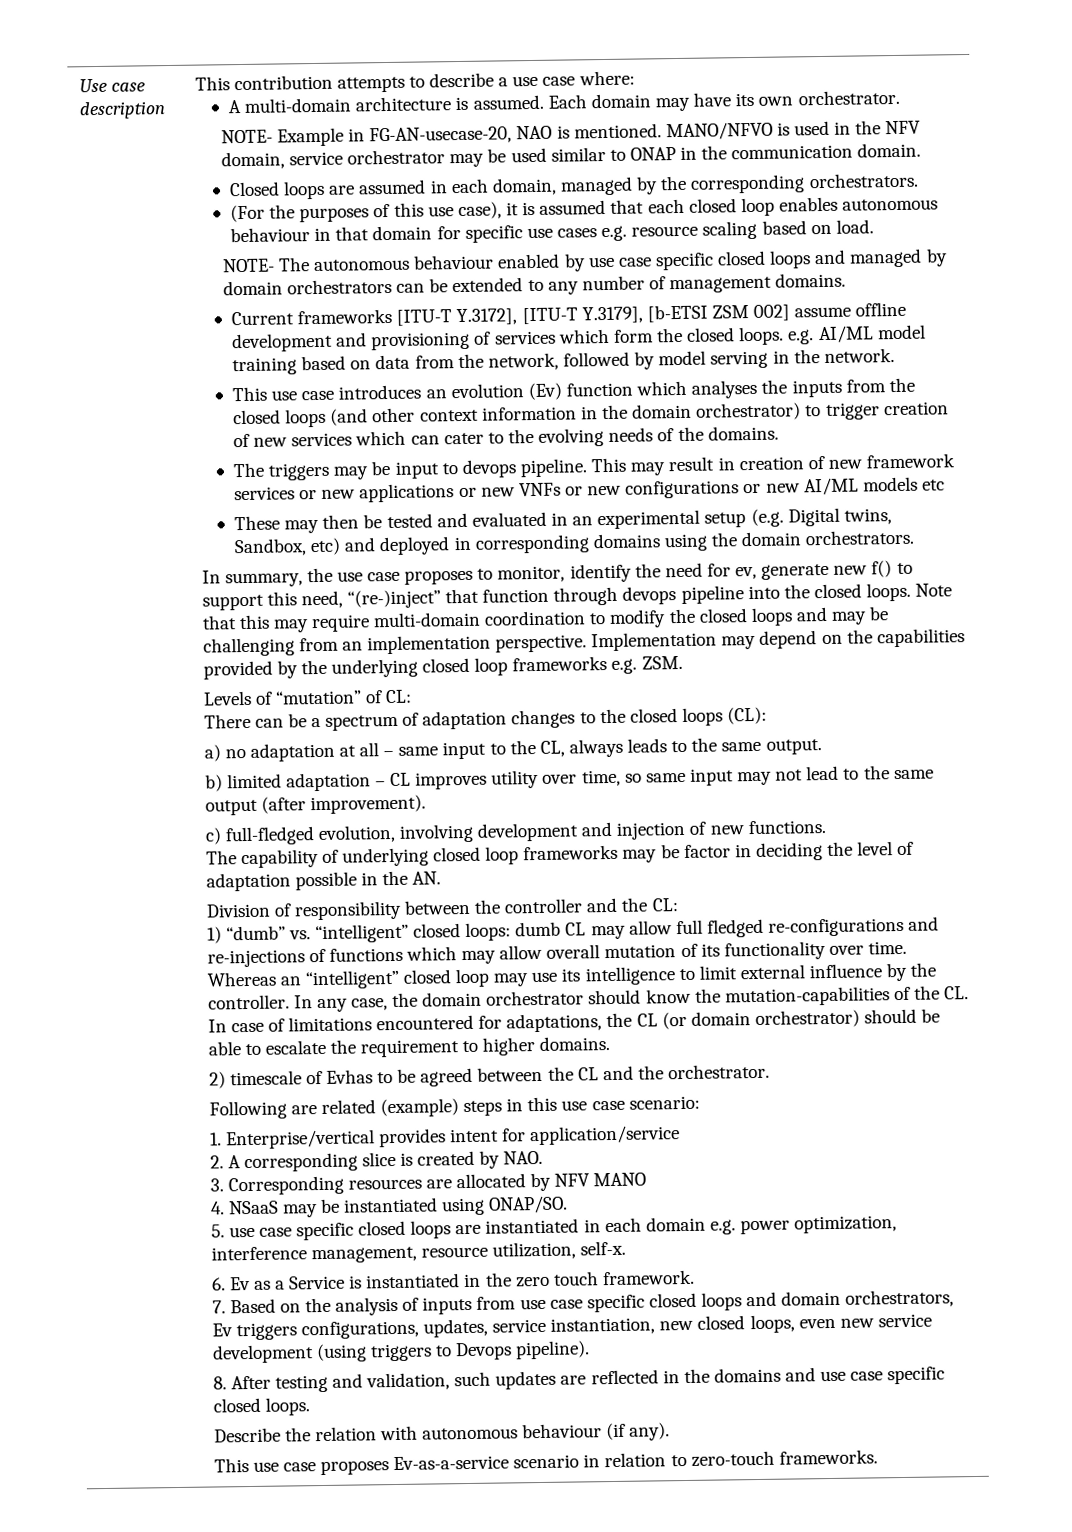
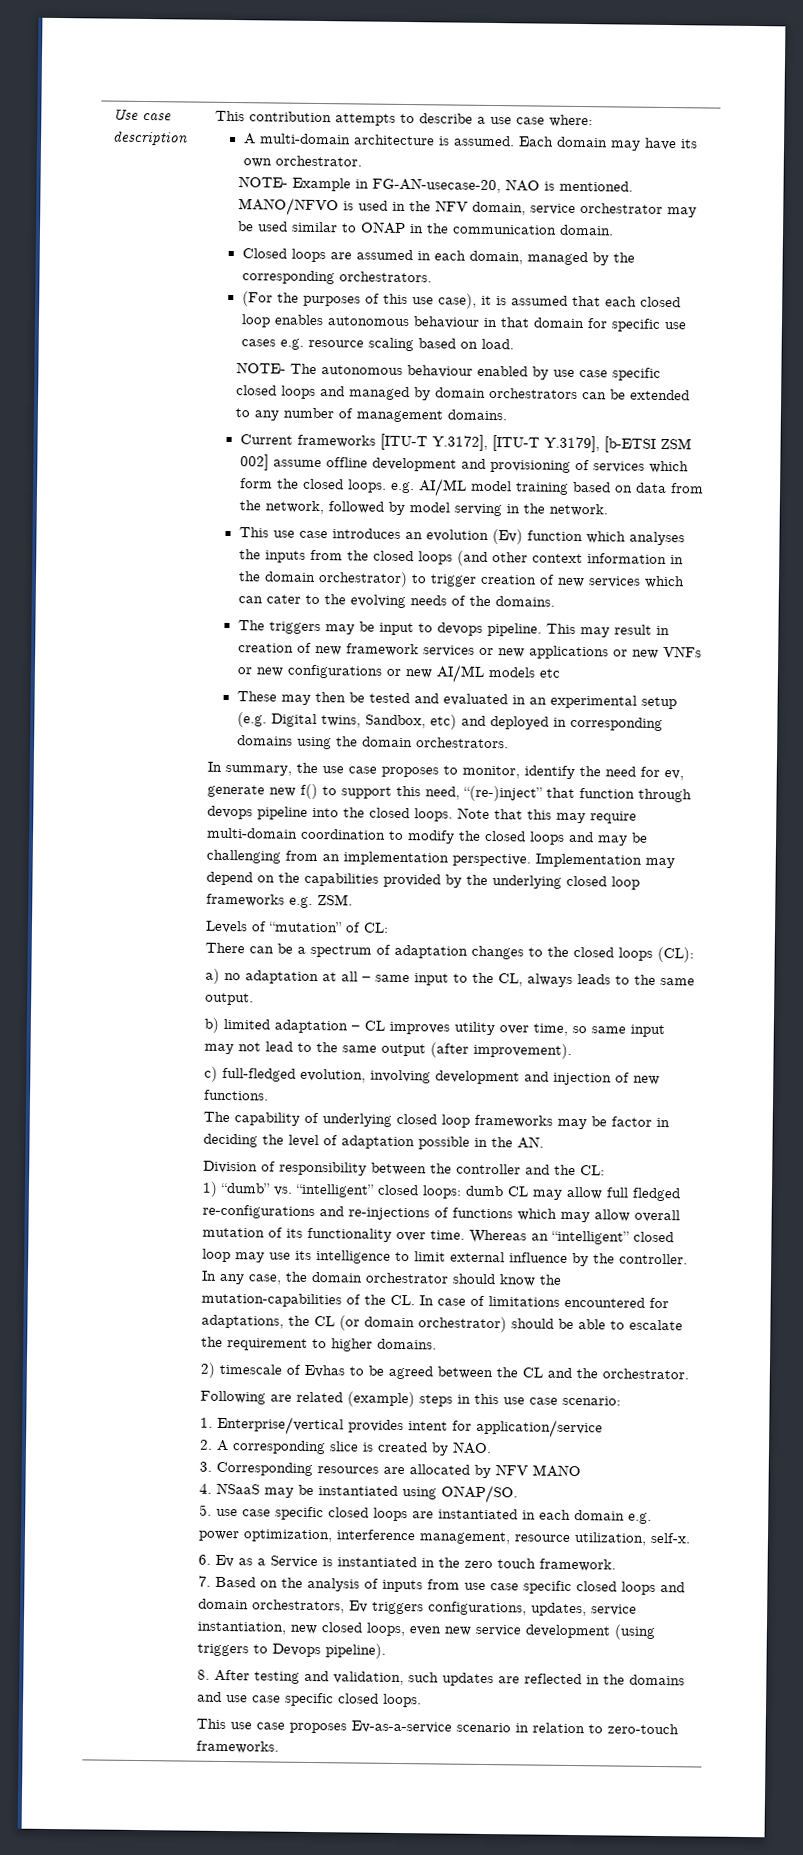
- Describe the relation with autonomous behaviour (if any).

